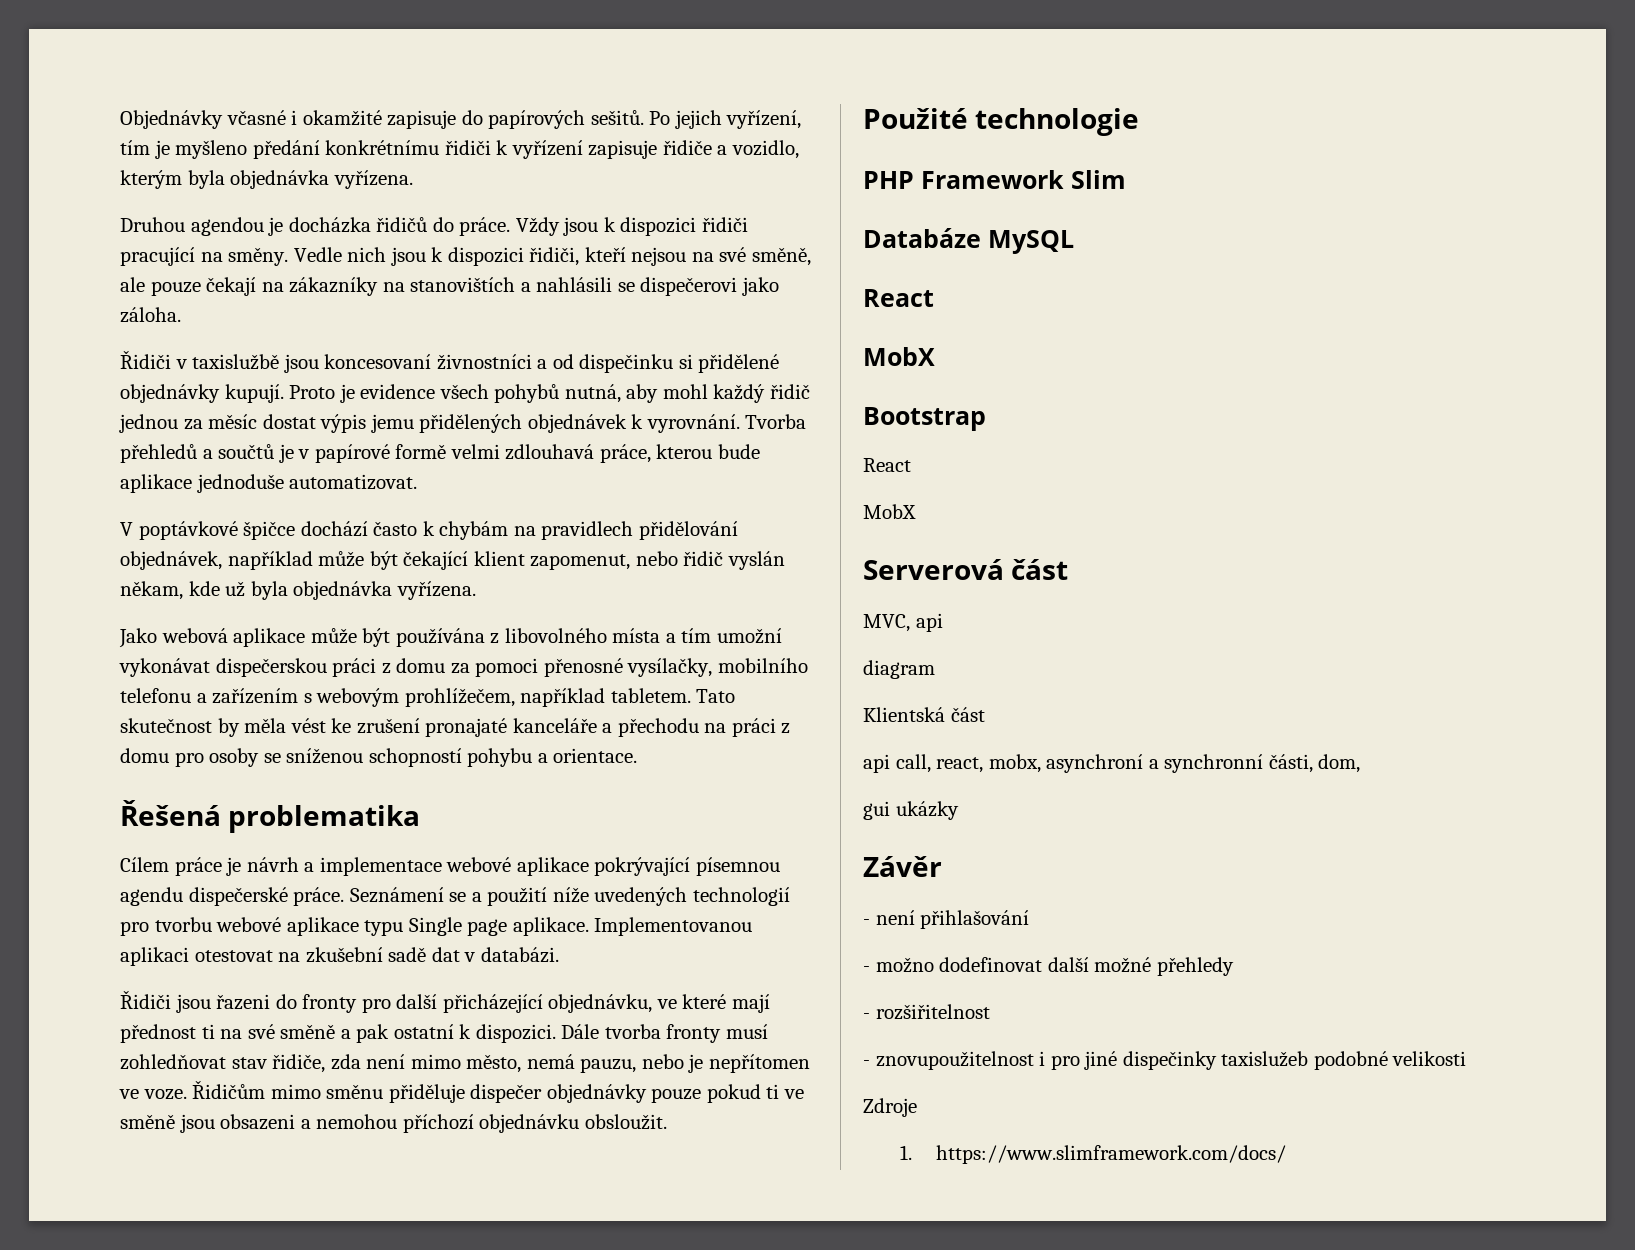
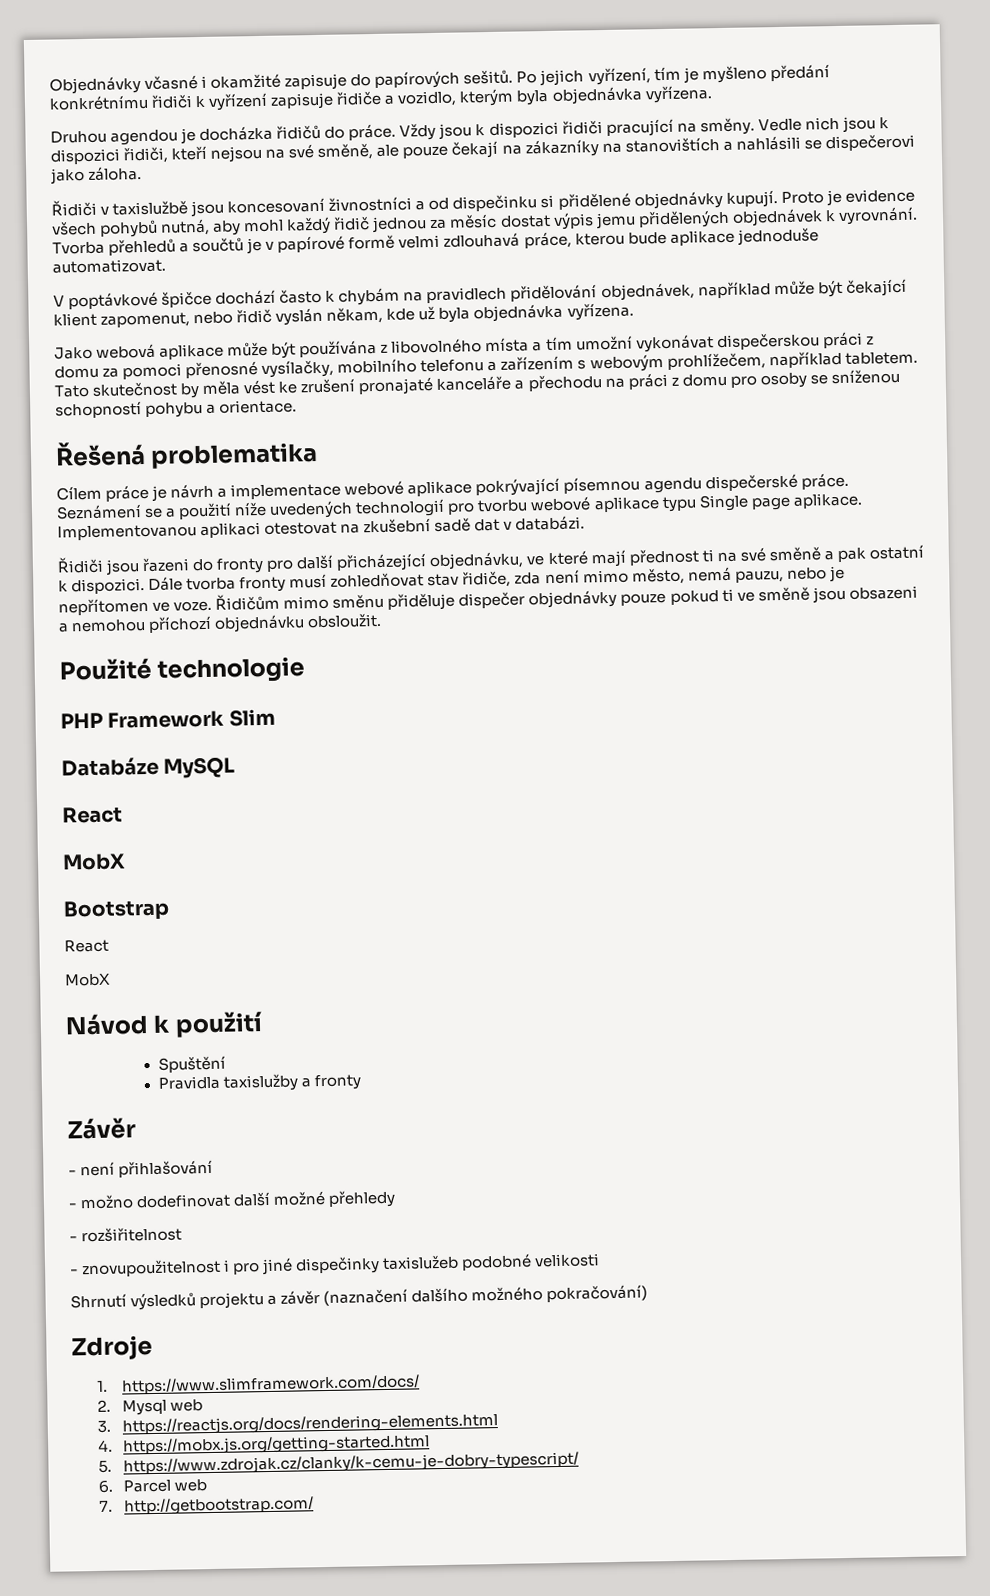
- Serverová část
- MVC, api
- diagram
- Klientská část
- api call, react, mobx, asynchroní a synchronní části, dom,
- gui ukázky
+ Návod k použití
+ Spuštění
+ Pravidla taxislužby a fronty
+ Shrnutí výsledků projektu a závěr (naznačení dalšího možného pokračování)
  Zdroje
  1. https://www.slimframework.com/docs/
+ 2. Mysql web
+ 3. https://reactjs.org/docs/rendering-elements.html
+ 4. https://mobx.js.org/getting-started.html
+ 5. https://www.zdrojak.cz/clanky/k-cemu-je-dobry-typescript/
+ 6. Parcel web
+ 7. http://getbootstrap.com/

